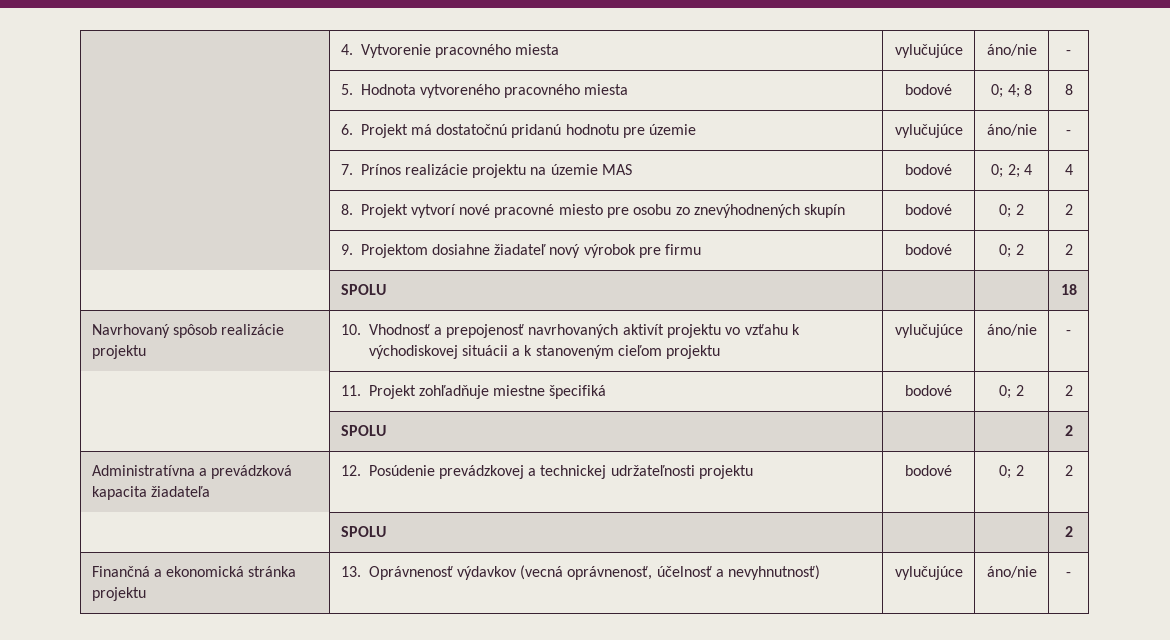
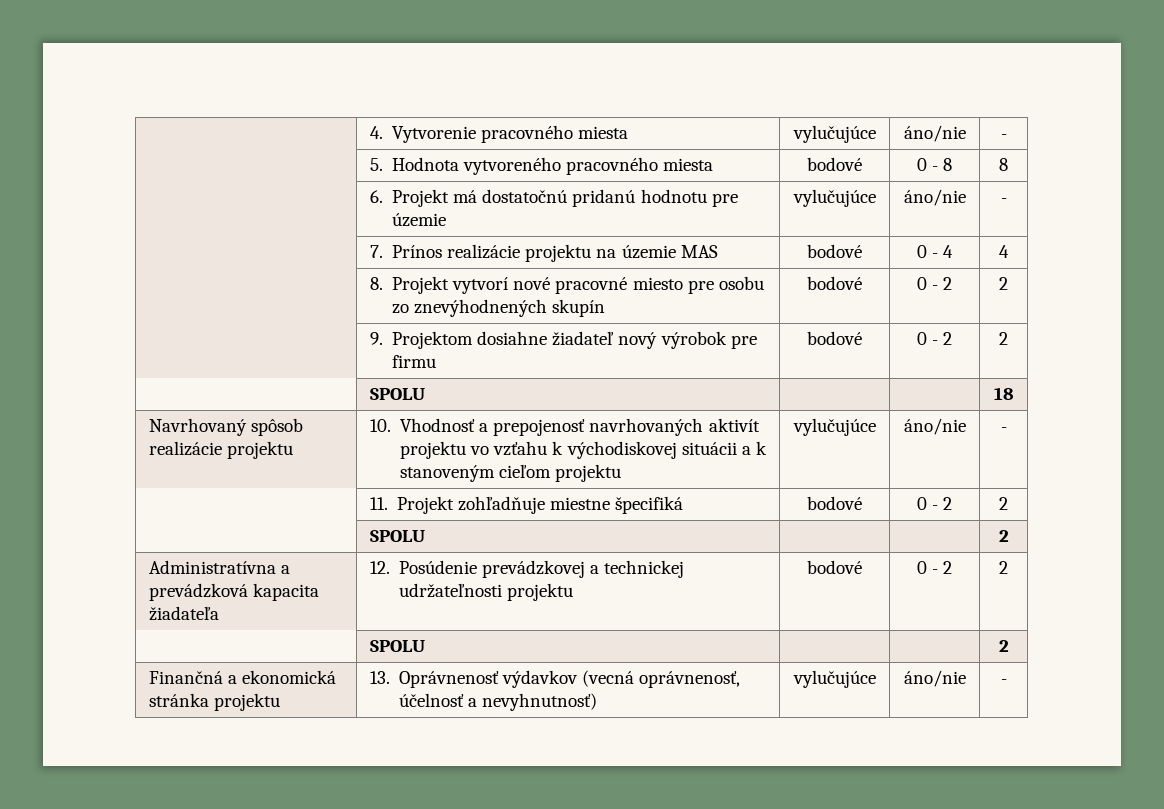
- | 5. Hodnota vytvoreného pracovného miesta | bodové | 0; 4; 8 | 8
+ | 5. Hodnota vytvoreného pracovného miesta | bodové | 0 - 8 | 8
- | 7. Prínos realizácie projektu na územie MAS | bodové | 0; 2; 4 | 4
+ | 7. Prínos realizácie projektu na územie MAS | bodové | 0 - 4 | 4
- | 8. Projekt vytvorí nové pracovné miesto pre osobu zo znevýhodnených skupín | bodové | 0; 2 | 2
+ | 8. Projekt vytvorí nové pracovné miesto pre osobu zo znevýhodnených skupín | bodové | 0 - 2 | 2
- | 9. Projektom dosiahne žiadateľ nový výrobok pre firmu | bodové | 0; 2 | 2
+ | 9. Projektom dosiahne žiadateľ nový výrobok pre firmu | bodové | 0 - 2 | 2
- | 11. Projekt zohľadňuje miestne špecifiká | bodové | 0; 2 | 2
+ | 11. Projekt zohľadňuje miestne špecifiká | bodové | 0 - 2 | 2
- Administratívna a prevádzková kapacita žiadateľa | 12. Posúdenie prevádzkovej a technickej udržateľnosti projektu | bodové | 0; 2 | 2
+ Administratívna a prevádzková kapacita žiadateľa | 12. Posúdenie prevádzkovej a technickej udržateľnosti projektu | bodové | 0 - 2 | 2

